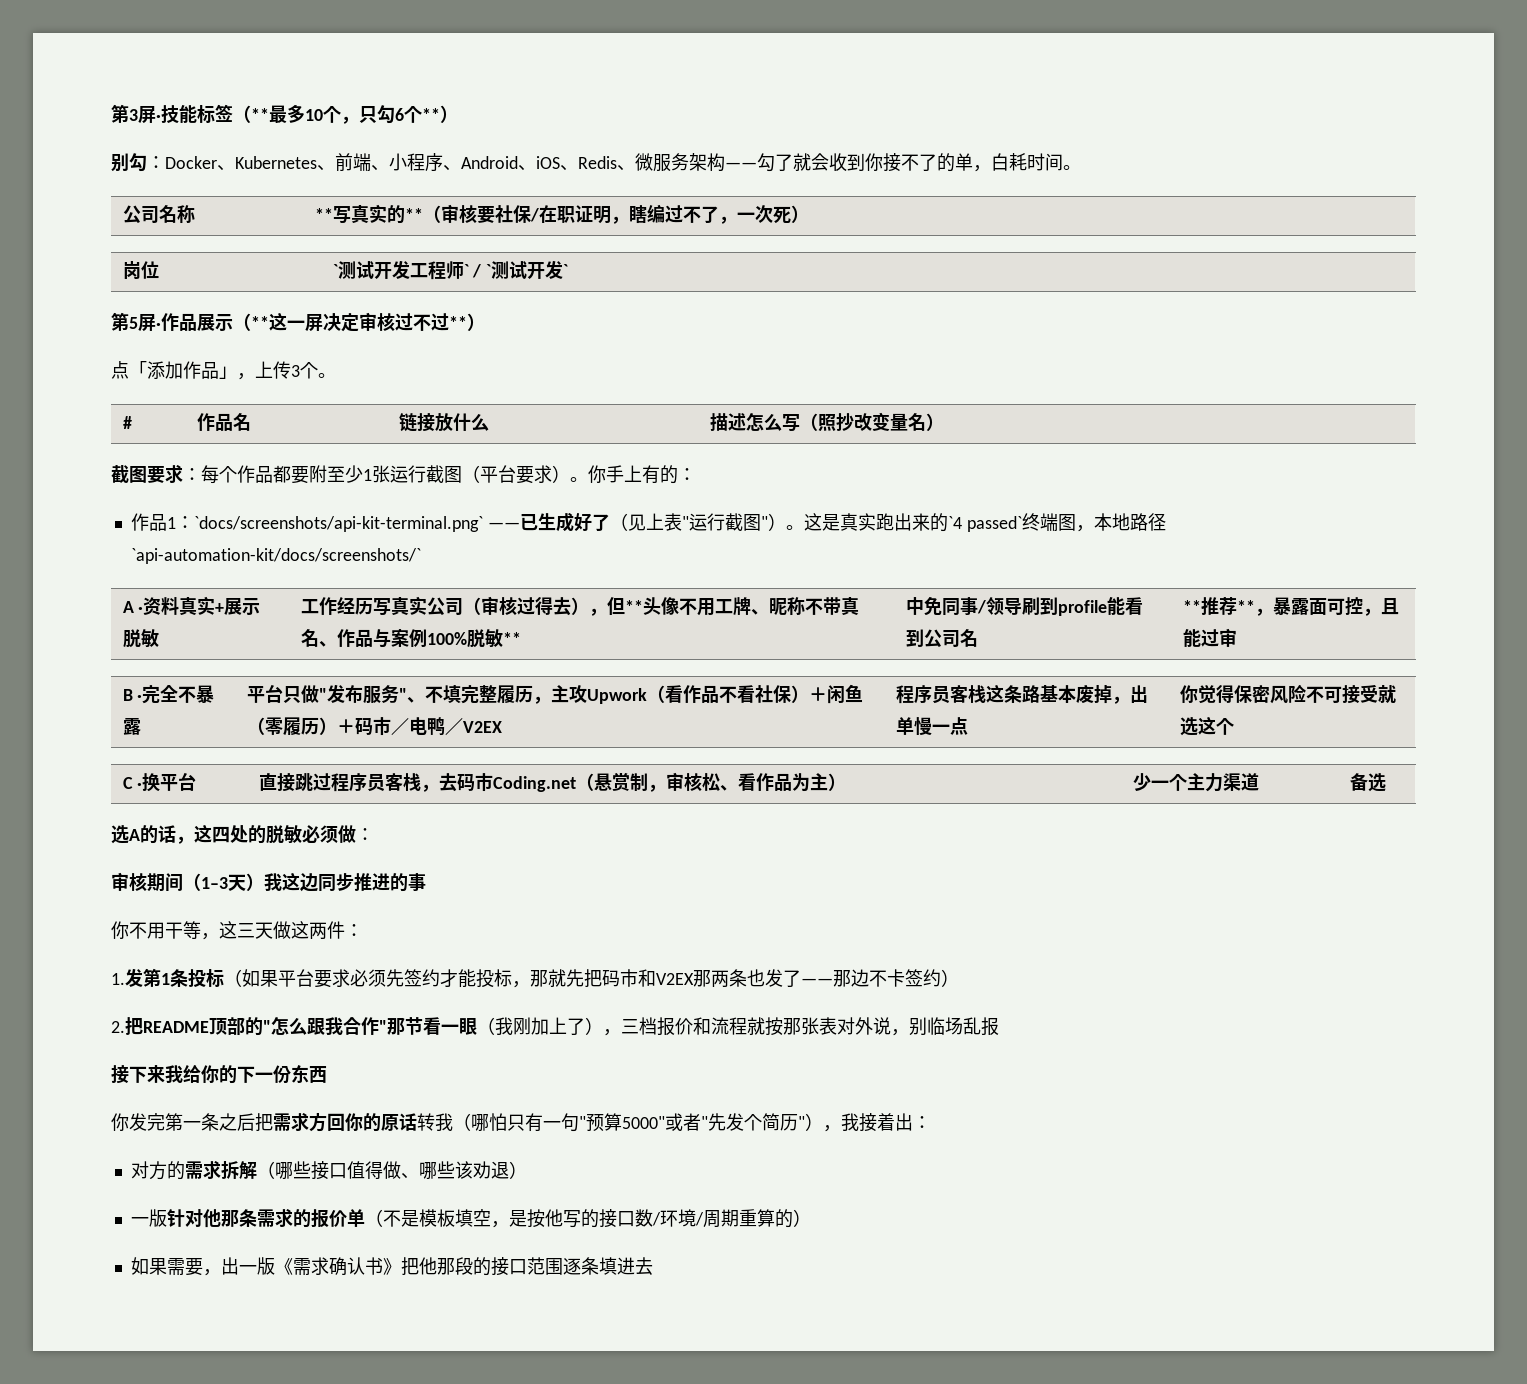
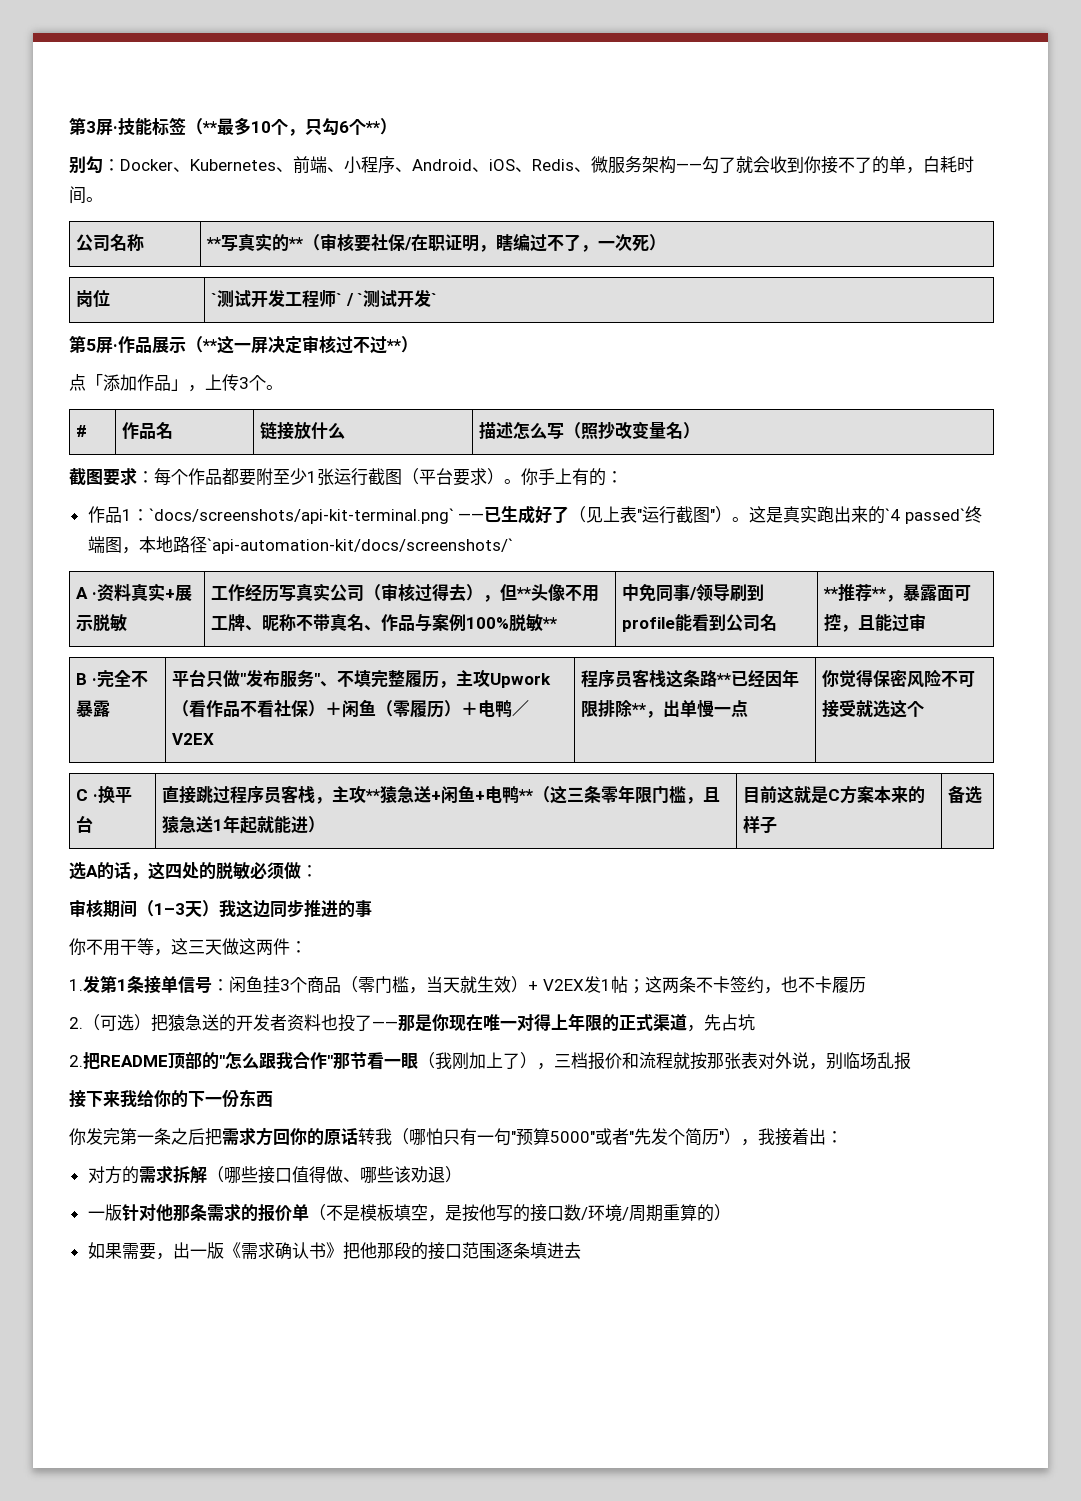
- 平台只做"发布服务"、不填完整履历，主攻Upwork（看作品不看社保）＋闲鱼（零履历）＋码市／电鸭／V2EX
+ 平台只做"发布服务"、不填完整履历，主攻Upwork（看作品不看社保）＋闲鱼（零履历）＋电鸭／V2EX
- 程序员客栈这条路基本废掉，出单慢一点
+ 程序员客栈这条路**已经因年限排除**，出单慢一点
- C ·换平台 | 直接跳过程序员客栈，去码市Coding.net（悬赏制，审核松、看作品为主） | 少一个主力渠道 | 备选
+ C ·换平台 | 直接跳过程序员客栈，主攻**猿急送+闲鱼+电鸭**（这三条零年限门槛，且猿急送1年起就能进） | 目前这就是C方案本来的样子 | 备选
- 1.发第1条投标（如果平台要求必须先签约才能投标，那就先把码市和V2EX那两条也发了——那边不卡签约）
+ 1.发第1条接单信号：闲鱼挂3个商品（零门槛，当天就生效）+ V2EX发1帖；这两条不卡签约，也不卡履历
+ 2.（可选）把猿急送的开发者资料也投了——那是你现在唯一对得上年限的正式渠道，先占坑

